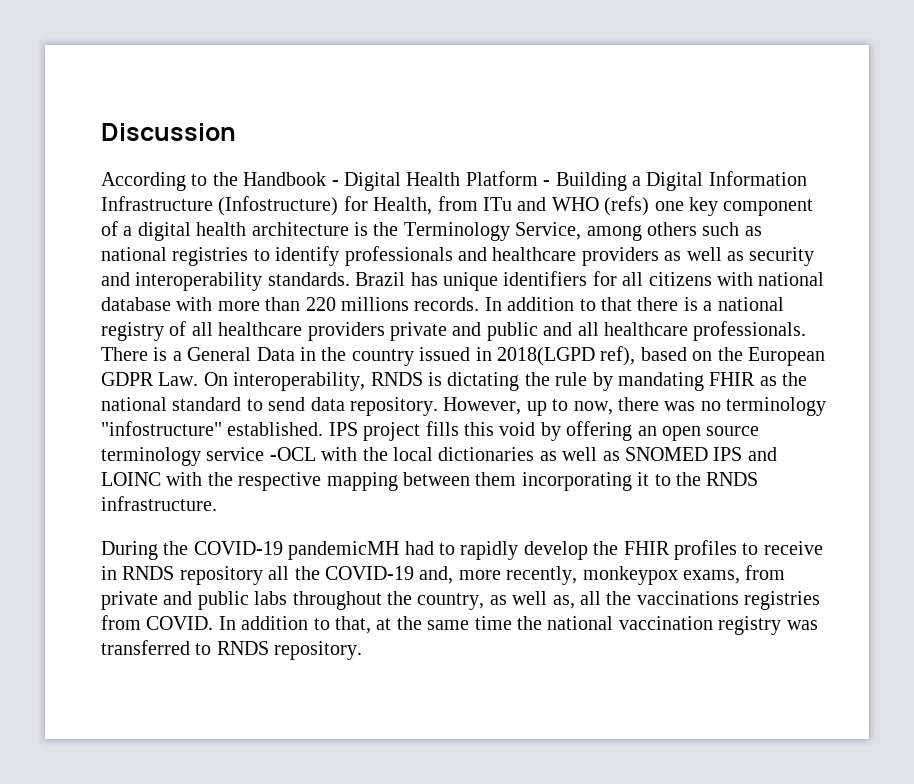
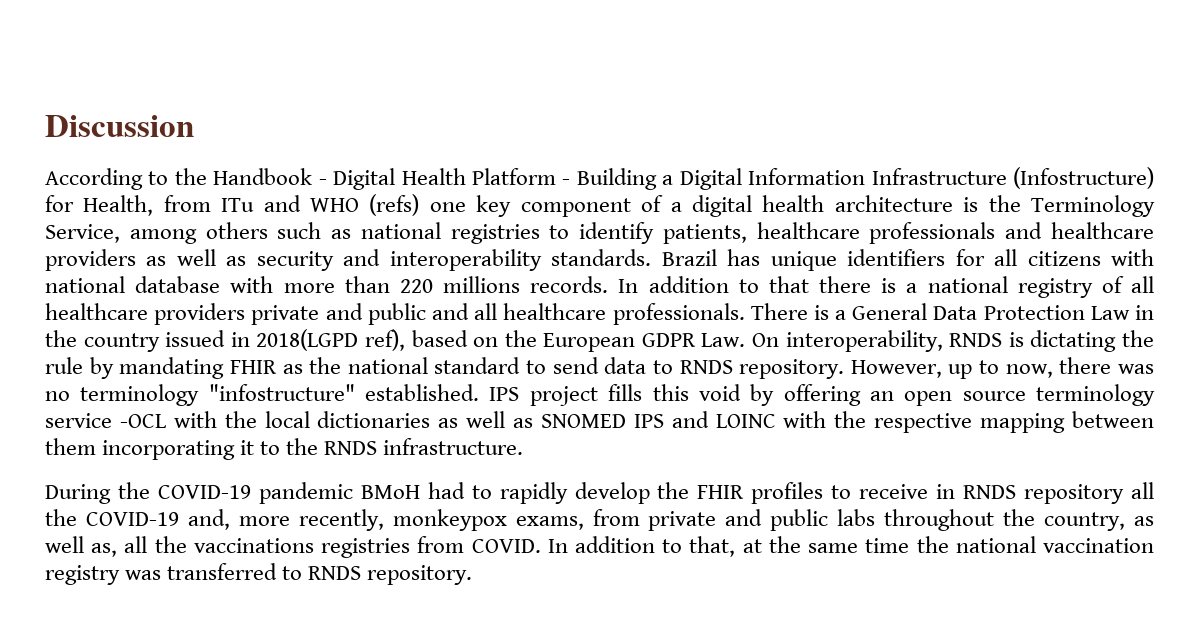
- According to the Handbook - Digital Health Platform - Building a Digital Information Infrastructure (Infostructure) for Health, from ITu and WHO (refs) one key component of a digital health architecture is the Terminology Service, among others such as national registries to identify professionals and healthcare providers as well as security and interoperability standards.
+ According to the Handbook - Digital Health Platform - Building a Digital Information Infrastructure (Infostructure) for Health, from ITu and WHO (refs) one key component of a digital health architecture is the Terminology Service, among others such as national registries to identify patients, healthcare professionals and healthcare providers as well as security and interoperability standards.
- There is a General Data in the country issued in 2018(LGPD ref), based on the European GDPR Law. On interoperability, RNDS is dictating the rule by mandating FHIR as the national standard to send data repository.
+ There is a General Data Protection Law in the country issued in 2018(LGPD ref), based on the European GDPR Law. On interoperability, RNDS is dictating the rule by mandating FHIR as the national standard to send data to RNDS repository.
- During the COVID-19 pandemicMH had to rapidly develop the FHIR profiles to receive in RNDS repository all the COVID-19 and, more recently, monkeypox exams, from private and public labs throughout the country, as well as, all the vaccinations registries from COVID.
+ During the COVID-19 pandemic BMoH had to rapidly develop the FHIR profiles to receive in RNDS repository all the COVID-19 and, more recently, monkeypox exams, from private and public labs throughout the country, as well as, all the vaccinations registries from COVID.

